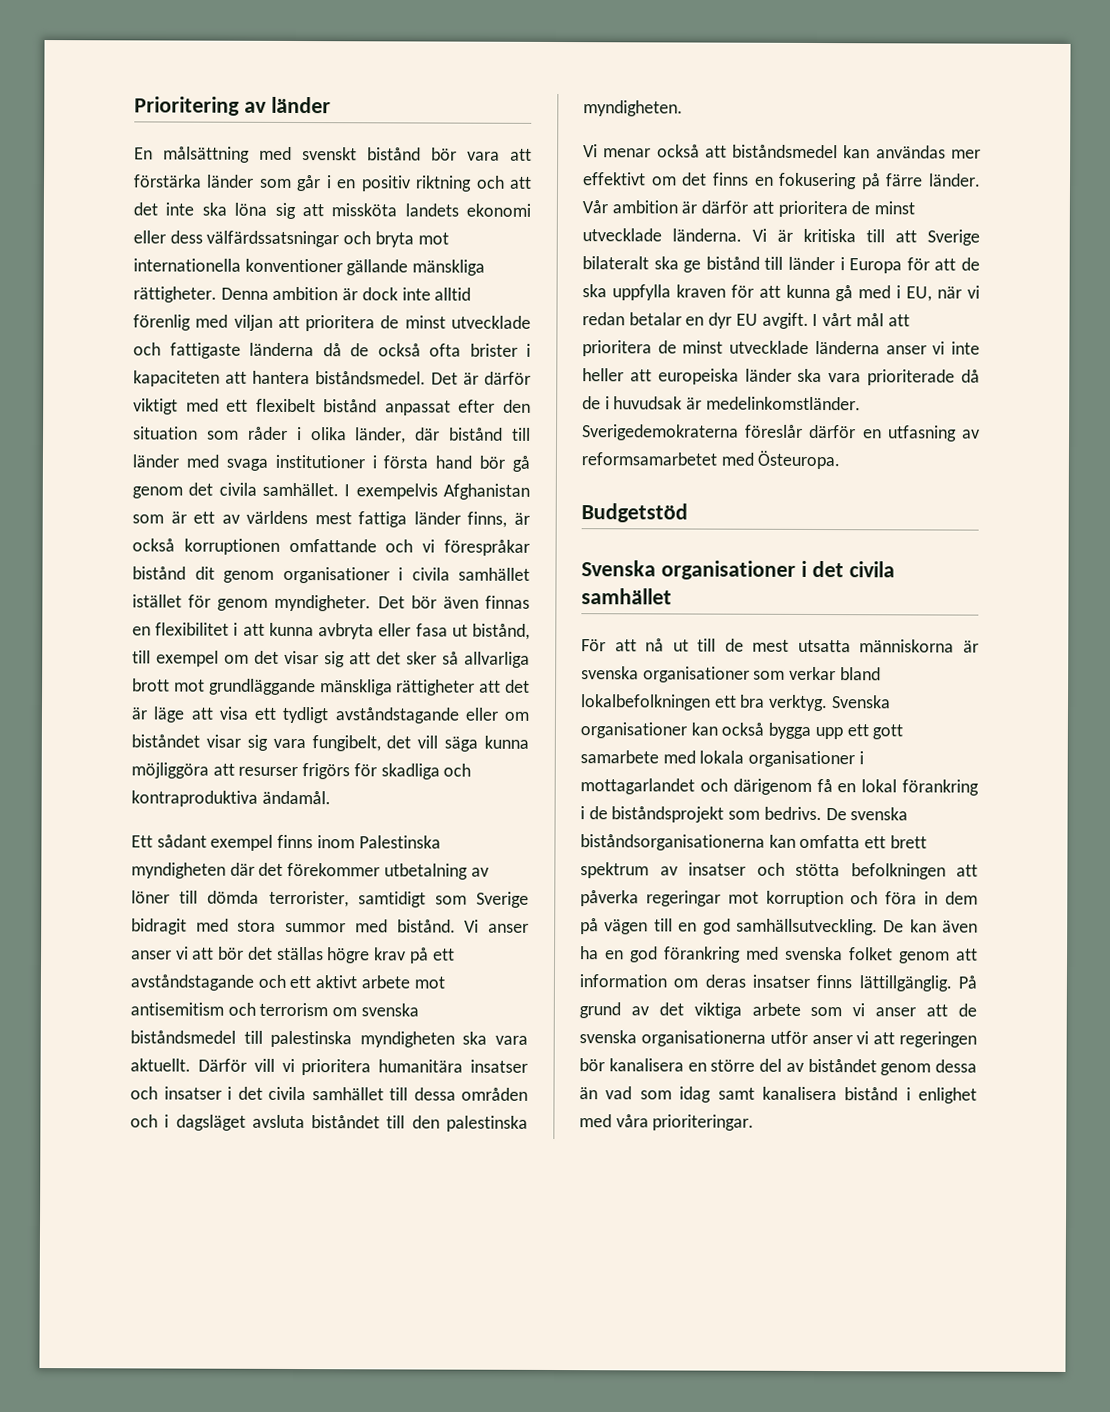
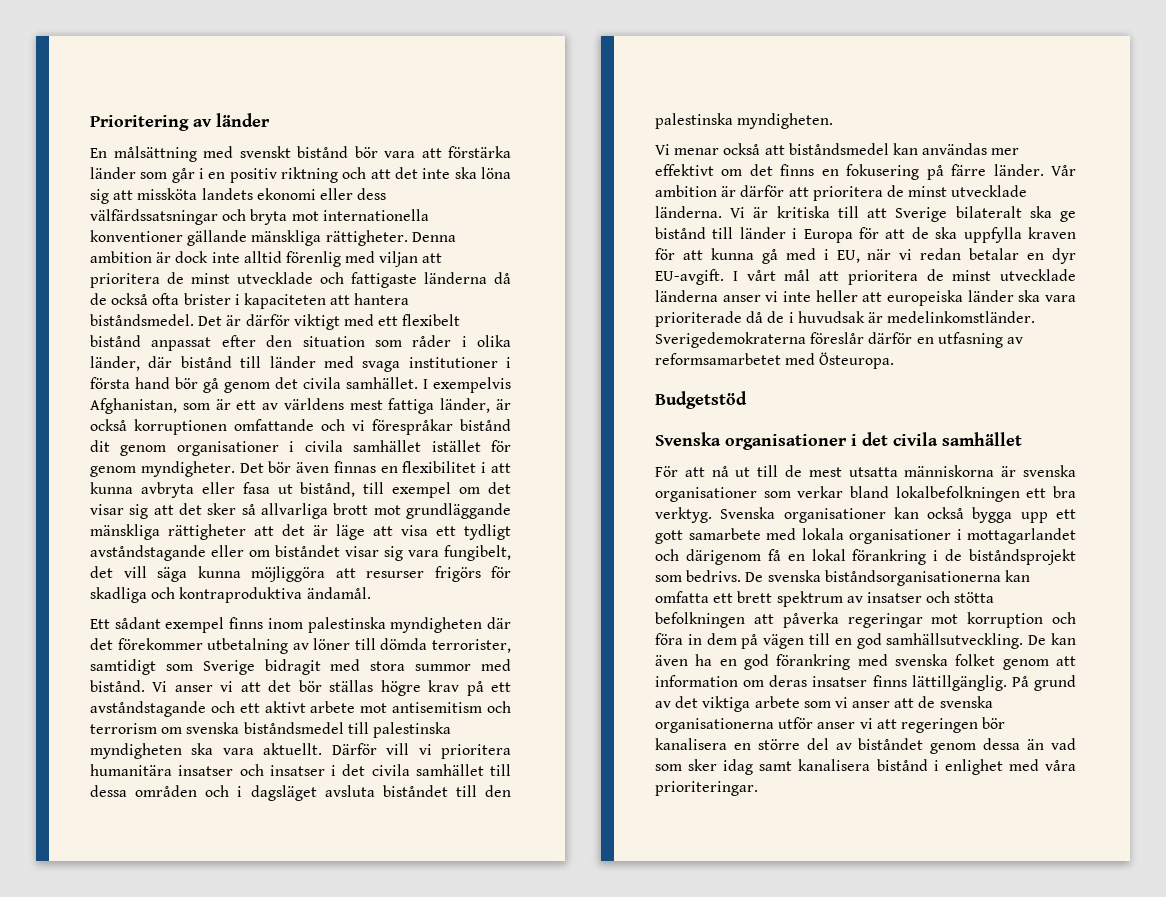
- I exempelvis Afghanistan som är ett av världens mest fattiga länder finns, är också korruptionen omfattande och vi förespråkar bistånd dit genom organisationer i civila samhället istället för genom myndigheter.
+ I exempelvis Afghanistan, som är ett av världens mest fattiga länder, är också korruptionen omfattande och vi förespråkar bistånd dit genom organisationer i civila samhället istället för genom myndigheter.
- Ett sådant exempel finns inom Palestinska myndigheten där det förekommer utbetalning av löner till dömda terrorister, samtidigt som Sverige bidragit med stora summor med bistånd.
+ Ett sådant exempel finns inom palestinska myndigheten där det förekommer utbetalning av löner till dömda terrorister, samtidigt som Sverige bidragit med stora summor med bistånd.
- Vi anser anser vi att bör det ställas högre krav på ett avståndstagande och ett aktivt arbete mot antisemitism och terrorism om svenska biståndsmedel till palestinska myndigheten ska vara aktuellt.
+ Vi anser vi att det bör ställas högre krav på ett avståndstagande och ett aktivt arbete mot antisemitism och terrorism om svenska biståndsmedel till palestinska myndigheten ska vara aktuellt.
- Vi är kritiska till att Sverige bilateralt ska ge bistånd till länder i Europa för att de ska uppfylla kraven för att kunna gå med i EU, när vi redan betalar en dyr EU avgift.
+ Vi är kritiska till att Sverige bilateralt ska ge bistånd till länder i Europa för att de ska uppfylla kraven för att kunna gå med i EU, när vi redan betalar en dyr EU-avgift.
- På grund av det viktiga arbete som vi anser att de svenska organisationerna utför anser vi att regeringen bör kanalisera en större del av biståndet genom dessa än vad som idag samt kanalisera bistånd i enlighet med våra prioriteringar.
+ På grund av det viktiga arbete som vi anser att de svenska organisationerna utför anser vi att regeringen bör kanalisera en större del av biståndet genom dessa än vad som sker idag samt kanalisera bistånd i enlighet med våra prioriteringar.

